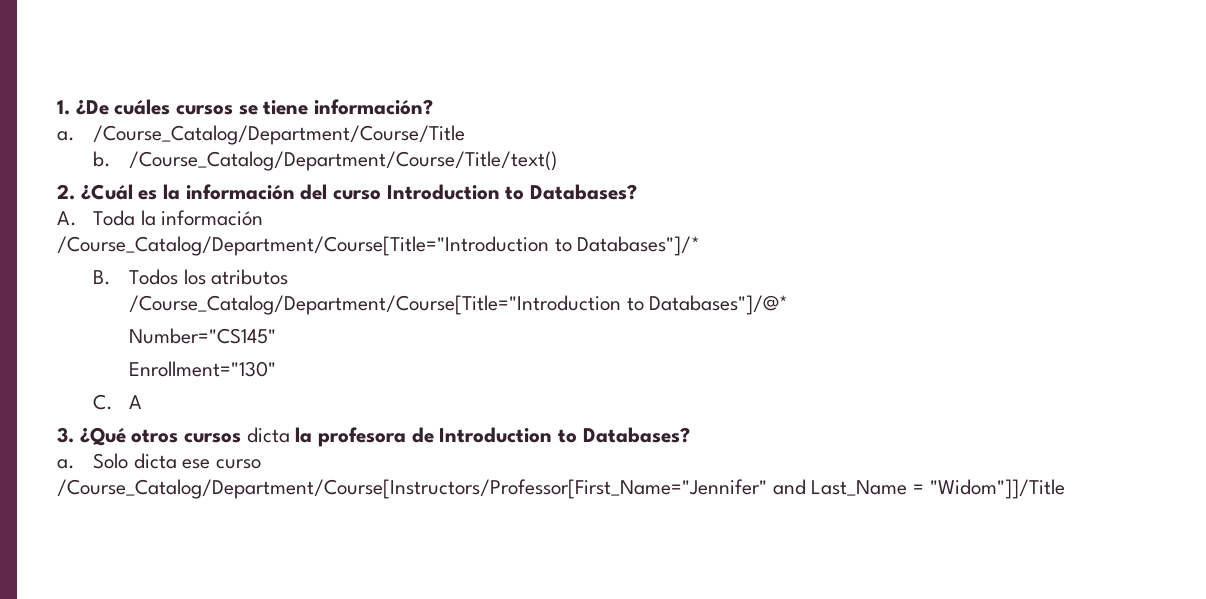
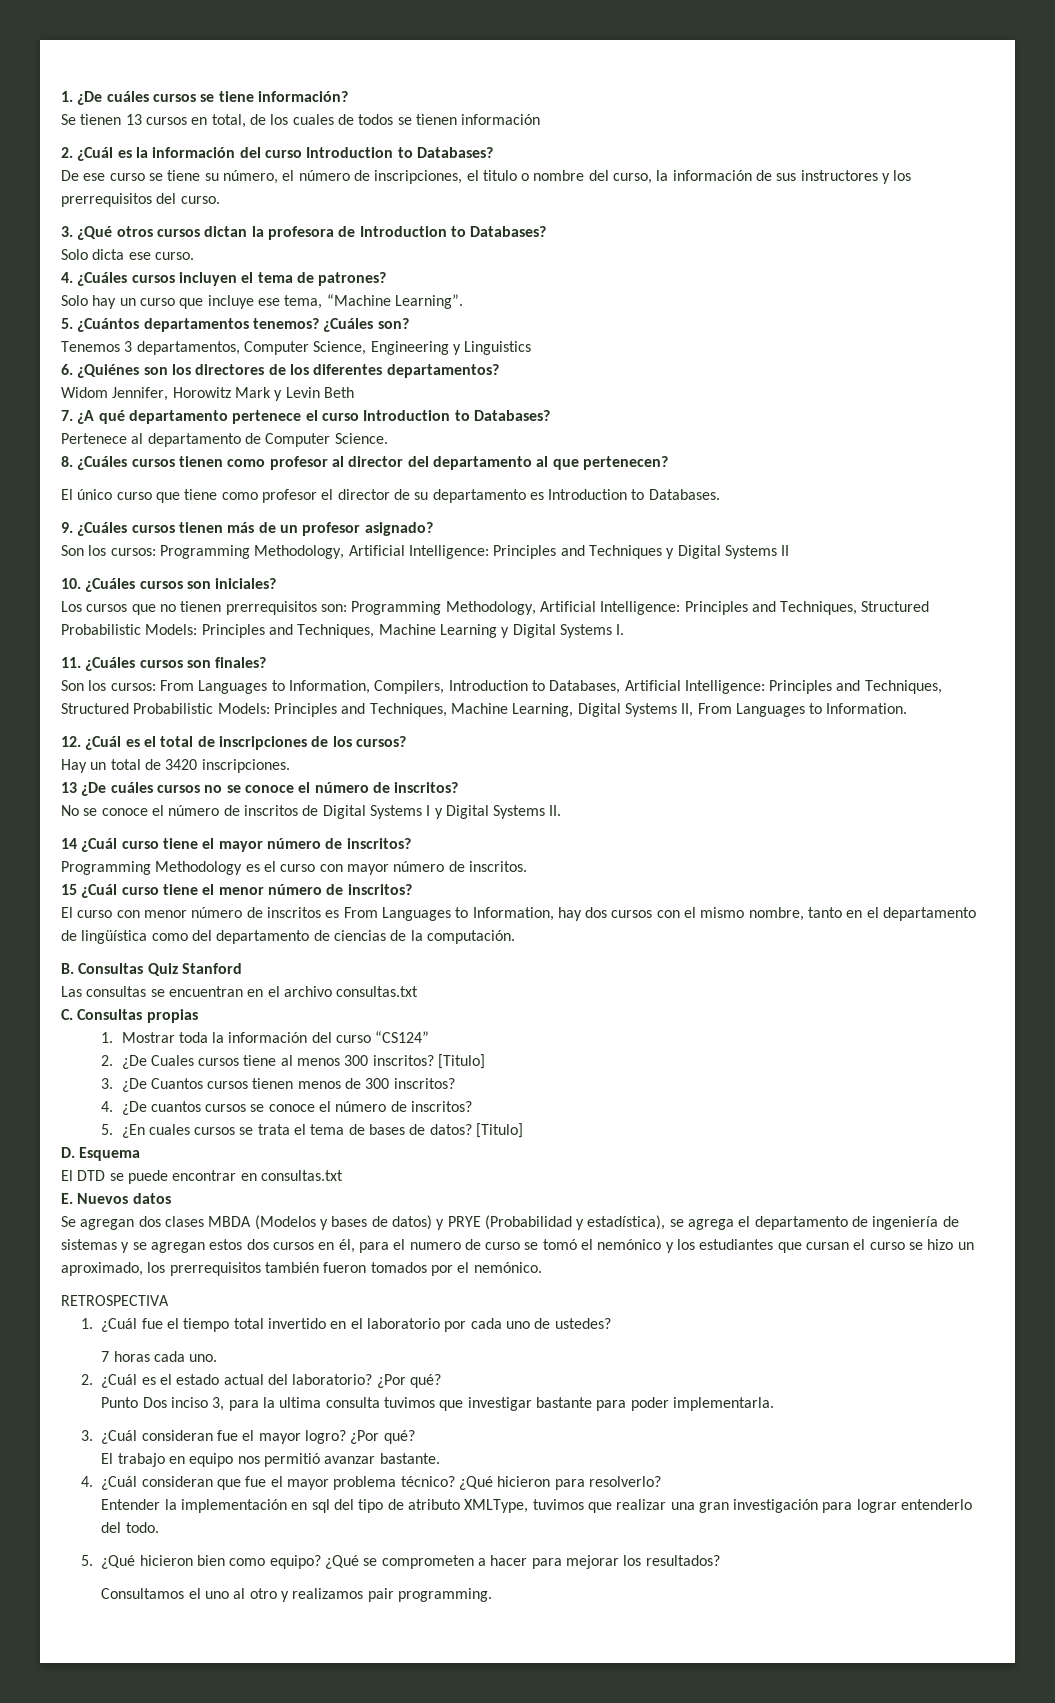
- a. /Course_Catalog/Department/Course/Title
- b. /Course_Catalog/Department/Course/Title/text()
+ Se tienen 13 cursos en total, de los cuales de todos se tienen información
- A. Toda la información
- /Course_Catalog/Department/Course[Title="Introduction to Databases"]/*
- B. Todos los atributos
- /Course_Catalog/Department/Course[Title="Introduction to Databases"]/@*
- Number="CS145"
- Enrollment="130"
- C. A
+ De ese curso se tiene su número, el número de inscripciones, el titulo o nombre del curso, la información de sus instructores y los prerrequisitos del curso.
- 3. ¿Qué otros cursos dicta la profesora de Introduction to Databases?
- a. Solo dicta ese curso
- /Course_Catalog/Department/Course[Instructors/Professor[First_Name="Jennifer" and Last_Name = "Widom"]]/Title
+ 3. ¿Qué otros cursos dictan la profesora de Introduction to Databases?
+ Solo dicta ese curso.
+ 4. ¿Cuáles cursos incluyen el tema de patrones?
+ Solo hay un curso que incluye ese tema, “Machine Learning”.
+ 5. ¿Cuántos departamentos tenemos? ¿Cuáles son?
+ Tenemos 3 departamentos, Computer Science, Engineering y Linguistics
+ 6. ¿Quiénes son los directores de los diferentes departamentos?
+ Widom Jennifer, Horowitz Mark y Levin Beth
+ 7. ¿A qué departamento pertenece el curso Introduction to Databases?
+ Pertenece al departamento de Computer Science.
+ 8. ¿Cuáles cursos tienen como profesor al director del departamento al que pertenecen?
+ El único curso que tiene como profesor el director de su departamento es Introduction to Databases.
+ 9. ¿Cuáles cursos tienen más de un profesor asignado?
+ Son los cursos: Programming Methodology, Artificial Intelligence: Principles and Techniques y Digital Systems II
+ 10. ¿Cuáles cursos son iniciales?
+ Los cursos que no tienen prerrequisitos son: Programming Methodology, Artificial Intelligence: Principles and Techniques, Structured Probabilistic Models: Principles and Techniques, Machine Learning y Digital Systems I.
+ 11. ¿Cuáles cursos son finales?
+ Son los cursos: From Languages to Information, Compilers, Introduction to Databases, Artificial Intelligence: Principles and Techniques, Structured Probabilistic Models: Principles and Techniques, Machine Learning, Digital Systems II, From Languages to Information.
+ 12. ¿Cuál es el total de inscripciones de los cursos?
+ Hay un total de 3420 inscripciones.
+ 13 ¿De cuáles cursos no se conoce el número de inscritos?
+ No se conoce el número de inscritos de Digital Systems I y Digital Systems II.
+ 14 ¿Cuál curso tiene el mayor número de inscritos?
+ Programming Methodology es el curso con mayor número de inscritos.
+ 15 ¿Cuál curso tiene el menor número de inscritos?
+ El curso con menor número de inscritos es From Languages to Information, hay dos cursos con el mismo nombre, tanto en el departamento de lingüística como del departamento de ciencias de la computación.
+ B. Consultas Quiz Stanford
+ Las consultas se encuentran en el archivo consultas.txt
+ C. Consultas propias
+ 1. Mostrar toda la información del curso “CS124”
+ 2. ¿De Cuales cursos tiene al menos 300 inscritos? [Titulo]
+ 3. ¿De Cuantos cursos tienen menos de 300 inscritos?
+ 4. ¿De cuantos cursos se conoce el número de inscritos?
+ 5. ¿En cuales cursos se trata el tema de bases de datos? [Titulo]
+ D. Esquema
+ El DTD se puede encontrar en consultas.txt
+ E. Nuevos datos
+ Se agregan dos clases MBDA (Modelos y bases de datos) y PRYE (Probabilidad y estadística), se agrega el departamento de ingeniería de sistemas y se agregan estos dos cursos en él, para el numero de curso se tomó el nemónico y los estudiantes que cursan el curso se hizo un aproximado, los prerrequisitos también fueron tomados por el nemónico.
+ RETROSPECTIVA
+ 1. ¿Cuál fue el tiempo total invertido en el laboratorio por cada uno de ustedes?
+ 7 horas cada uno.
+ 2. ¿Cuál es el estado actual del laboratorio? ¿Por qué?
+ Punto Dos inciso 3, para la ultima consulta tuvimos que investigar bastante para poder implementarla.
+ 3. ¿Cuál consideran fue el mayor logro? ¿Por qué?
+ El trabajo en equipo nos permitió avanzar bastante.
+ 4. ¿Cuál consideran que fue el mayor problema técnico? ¿Qué hicieron para resolverlo?
+ Entender la implementación en sql del tipo de atributo XMLType, tuvimos que realizar una gran investigación para lograr entenderlo del todo.
+ 5. ¿Qué hicieron bien como equipo? ¿Qué se comprometen a hacer para mejorar los resultados?
+ Consultamos el uno al otro y realizamos pair programming.

